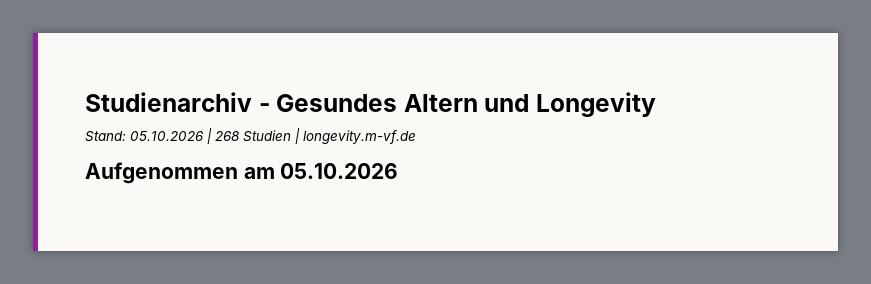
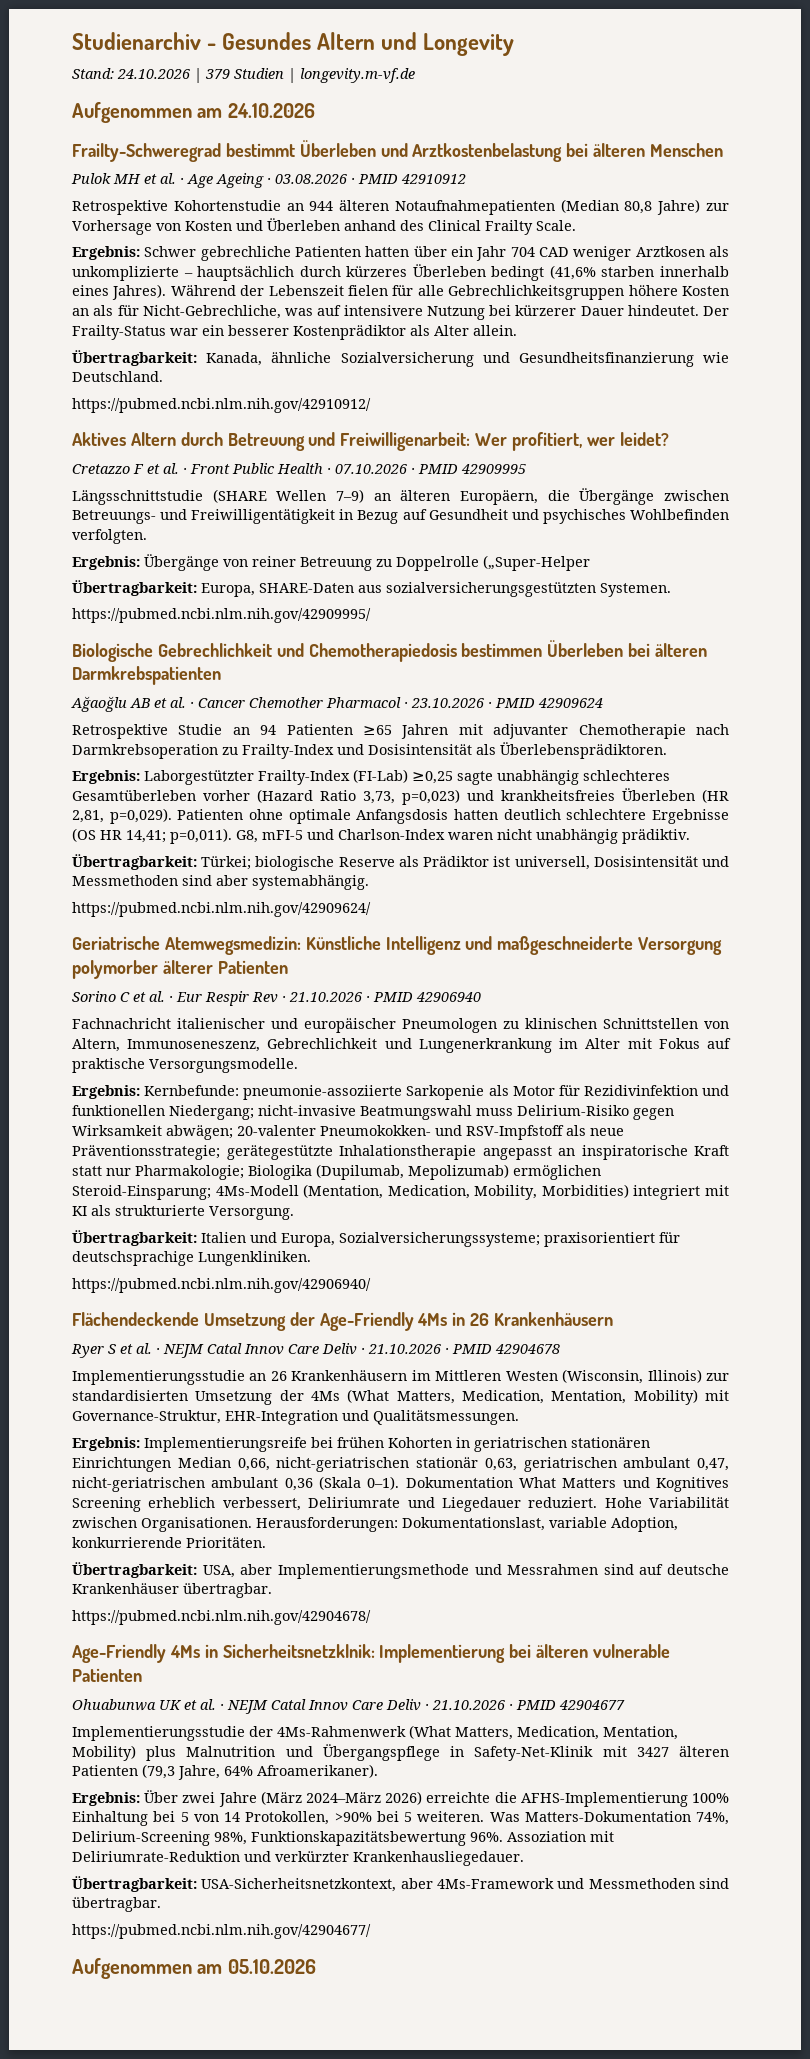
- Stand: 05.10.2026 | 268 Studien | longevity.m-vf.de
+ Stand: 24.10.2026 | 379 Studien | longevity.m-vf.de
+ Aufgenommen am 24.10.2026
+ Frailty-Schweregrad bestimmt Überleben und Arztkostenbelastung bei älteren Menschen
+ Pulok MH et al. · Age Ageing · 03.08.2026 · PMID 42910912
+ Retrospektive Kohortenstudie an 944 älteren Notaufnahmepatienten (Median 80,8 Jahre) zur Vorhersage von Kosten und Überleben anhand des Clinical Frailty Scale.
+ Ergebnis: Schwer gebrechliche Patienten hatten über ein Jahr 704 CAD weniger Arztkosen als unkomplizierte – hauptsächlich durch kürzeres Überleben bedingt (41,6% starben innerhalb eines Jahres). Während der Lebenszeit fielen für alle Gebrechlichkeitsgruppen höhere Kosten an als für Nicht-Gebrechliche, was auf intensivere Nutzung bei kürzerer Dauer hindeutet. Der Frailty-Status war ein besserer Kostenprädiktor als Alter allein.
+ Übertragbarkeit: Kanada, ähnliche Sozialversicherung und Gesundheitsfinanzierung wie Deutschland.
+ https://pubmed.ncbi.nlm.nih.gov/42910912/
+ Aktives Altern durch Betreuung und Freiwilligenarbeit: Wer profitiert, wer leidet?
+ Cretazzo F et al. · Front Public Health · 07.10.2026 · PMID 42909995
+ Längsschnittstudie (SHARE Wellen 7–9) an älteren Europäern, die Übergänge zwischen Betreuungs- und Freiwilligentätigkeit in Bezug auf Gesundheit und psychisches Wohlbefinden verfolgten.
+ Ergebnis: Übergänge von reiner Betreuung zu Doppelrolle („Super-Helper
+ Übertragbarkeit: Europa, SHARE-Daten aus sozialversicherungsgestützten Systemen.
+ https://pubmed.ncbi.nlm.nih.gov/42909995/
+ Biologische Gebrechlichkeit und Chemotherapiedosis bestimmen Überleben bei älteren Darmkrebspatienten
+ Ağaoğlu AB et al. · Cancer Chemother Pharmacol · 23.10.2026 · PMID 42909624
+ Retrospektive Studie an 94 Patienten ≥65 Jahren mit adjuvanter Chemotherapie nach Darmkrebsoperation zu Frailty-Index und Dosisintensität als Überlebensprädiktoren.
+ Ergebnis: Laborgestützter Frailty-Index (FI-Lab) ≥0,25 sagte unabhängig schlechteres Gesamtüberleben vorher (Hazard Ratio 3,73, p=0,023) und krankheitsfreies Überleben (HR 2,81, p=0,029). Patienten ohne optimale Anfangsdosis hatten deutlich schlechtere Ergebnisse (OS HR 14,41; p=0,011). G8, mFI-5 und Charlson-Index waren nicht unabhängig prädiktiv.
+ Übertragbarkeit: Türkei; biologische Reserve als Prädiktor ist universell, Dosisintensität und Messmethoden sind aber systemabhängig.
+ https://pubmed.ncbi.nlm.nih.gov/42909624/
+ Geriatrische Atemwegsmedizin: Künstliche Intelligenz und maßgeschneiderte Versorgung polymorber älterer Patienten
+ Sorino C et al. · Eur Respir Rev · 21.10.2026 · PMID 42906940
+ Fachnachricht italienischer und europäischer Pneumologen zu klinischen Schnittstellen von Altern, Immunoseneszenz, Gebrechlichkeit und Lungenerkrankung im Alter mit Fokus auf praktische Versorgungsmodelle.
+ Ergebnis: Kernbefunde: pneumonie-assoziierte Sarkopenie als Motor für Rezidivinfektion und funktionellen Niedergang; nicht-invasive Beatmungswahl muss Delirium-Risiko gegen Wirksamkeit abwägen; 20-valenter Pneumokokken- und RSV-Impfstoff als neue Präventionsstrategie; gerätegestützte Inhalationstherapie angepasst an inspiratorische Kraft statt nur Pharmakologie; Biologika (Dupilumab, Mepolizumab) ermöglichen Steroid-Einsparung; 4Ms-Modell (Mentation, Medication, Mobility, Morbidities) integriert mit KI als strukturierte Versorgung.
+ Übertragbarkeit: Italien und Europa, Sozialversicherungssysteme; praxisorientiert für deutschsprachige Lungenkliniken.
+ https://pubmed.ncbi.nlm.nih.gov/42906940/
+ Flächendeckende Umsetzung der Age-Friendly 4Ms in 26 Krankenhäusern
+ Ryer S et al. · NEJM Catal Innov Care Deliv · 21.10.2026 · PMID 42904678
+ Implementierungsstudie an 26 Krankenhäusern im Mittleren Westen (Wisconsin, Illinois) zur standardisierten Umsetzung der 4Ms (What Matters, Medication, Mentation, Mobility) mit Governance-Struktur, EHR-Integration und Qualitätsmessungen.
+ Ergebnis: Implementierungsreife bei frühen Kohorten in geriatrischen stationären Einrichtungen Median 0,66, nicht-geriatrischen stationär 0,63, geriatrischen ambulant 0,47, nicht-geriatrischen ambulant 0,36 (Skala 0–1). Dokumentation What Matters und Kognitives Screening erheblich verbessert, Deliriumrate und Liegedauer reduziert. Hohe Variabilität zwischen Organisationen. Herausforderungen: Dokumentationslast, variable Adoption, konkurrierende Prioritäten.
+ Übertragbarkeit: USA, aber Implementierungsmethode und Messrahmen sind auf deutsche Krankenhäuser übertragbar.
+ https://pubmed.ncbi.nlm.nih.gov/42904678/
+ Age-Friendly 4Ms in Sicherheitsnetzklnik: Implementierung bei älteren vulnerable Patienten
+ Ohuabunwa UK et al. · NEJM Catal Innov Care Deliv · 21.10.2026 · PMID 42904677
+ Implementierungsstudie der 4Ms-Rahmenwerk (What Matters, Medication, Mentation, Mobility) plus Malnutrition und Übergangspflege in Safety-Net-Klinik mit 3427 älteren Patienten (79,3 Jahre, 64% Afroamerikaner).
+ Ergebnis: Über zwei Jahre (März 2024–März 2026) erreichte die AFHS-Implementierung 100% Einhaltung bei 5 von 14 Protokollen, >90% bei 5 weiteren. Was Matters-Dokumentation 74%, Delirium-Screening 98%, Funktionskapazitätsbewertung 96%. Assoziation mit Deliriumrate-Reduktion und verkürzter Krankenhausliegedauer.
+ Übertragbarkeit: USA-Sicherheitsnetzkontext, aber 4Ms-Framework und Messmethoden sind übertragbar.
+ https://pubmed.ncbi.nlm.nih.gov/42904677/

